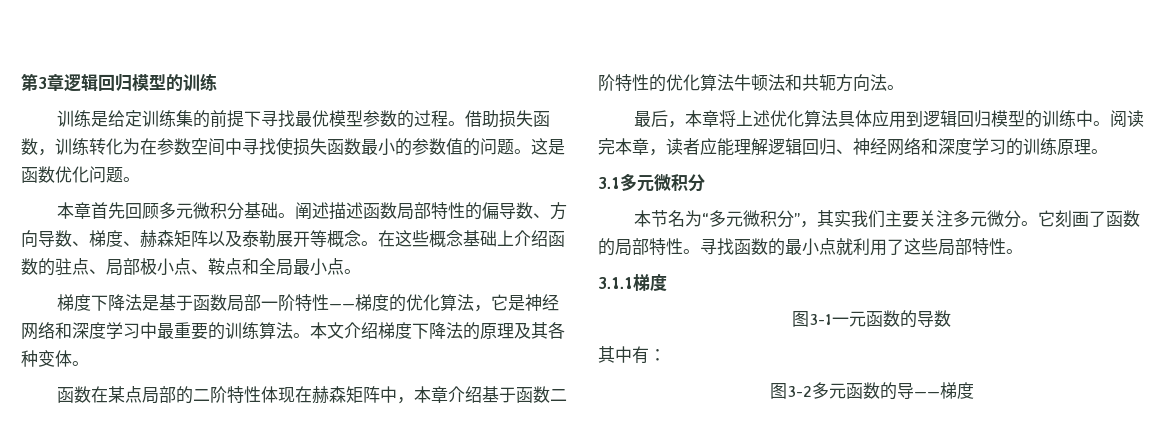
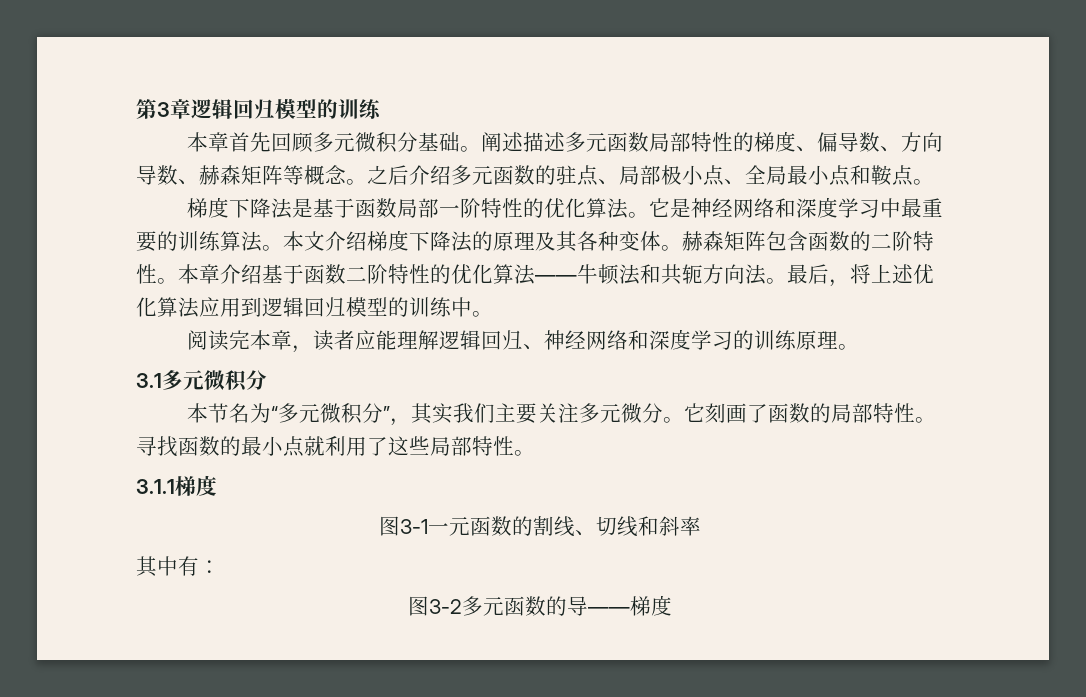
- 训练是给定训练集的前提下寻找最优模型参数的过程。借助损失函数，训练转化为在参数空间中寻找使损失函数最小的参数值的问题。这是函数优化问题。
- 阐述描述函数局部特性的偏导数、方向导数、梯度、赫森矩阵以及泰勒展开等概念。在这些概念基础上介绍函数的驻点、局部极小点、鞍点和全局最小点。
+ 阐述描述多元函数局部特性的梯度、偏导数、方向导数、赫森矩阵等概念。之后介绍多元函数的驻点、局部极小点、全局最小点和鞍点。
- 梯度下降法是基于函数局部一阶特性——梯度的优化算法，它是神经网络和深度学习中最重要的训练算法。
+ 梯度下降法是基于函数局部一阶特性的优化算法。它是神经网络和深度学习中最重要的训练算法。
- 本文介绍梯度下降法的原理及其各种变体。
- 函数在某点局部的二阶特性体现在赫森矩阵中，本章介绍基于函数二阶特性的优化算法牛顿法和共轭方向法。
- 最后，本章将上述优化算法具体应用到逻辑回归模型的训练中。阅读完本章，读者应能理解逻辑回归、神经网络和深度学习的训练原理。
+ 本文介绍梯度下降法的原理及其各种变体。赫森矩阵包含函数的二阶特性。本章介绍基于函数二阶特性的优化算法——牛顿法和共轭方向法。最后，将上述优化算法应用到逻辑回归模型的训练中。
+ 阅读完本章，读者应能理解逻辑回归、神经网络和深度学习的训练原理。
- 图3-1一元函数的导数
+ 图3-1一元函数的割线、切线和斜率

